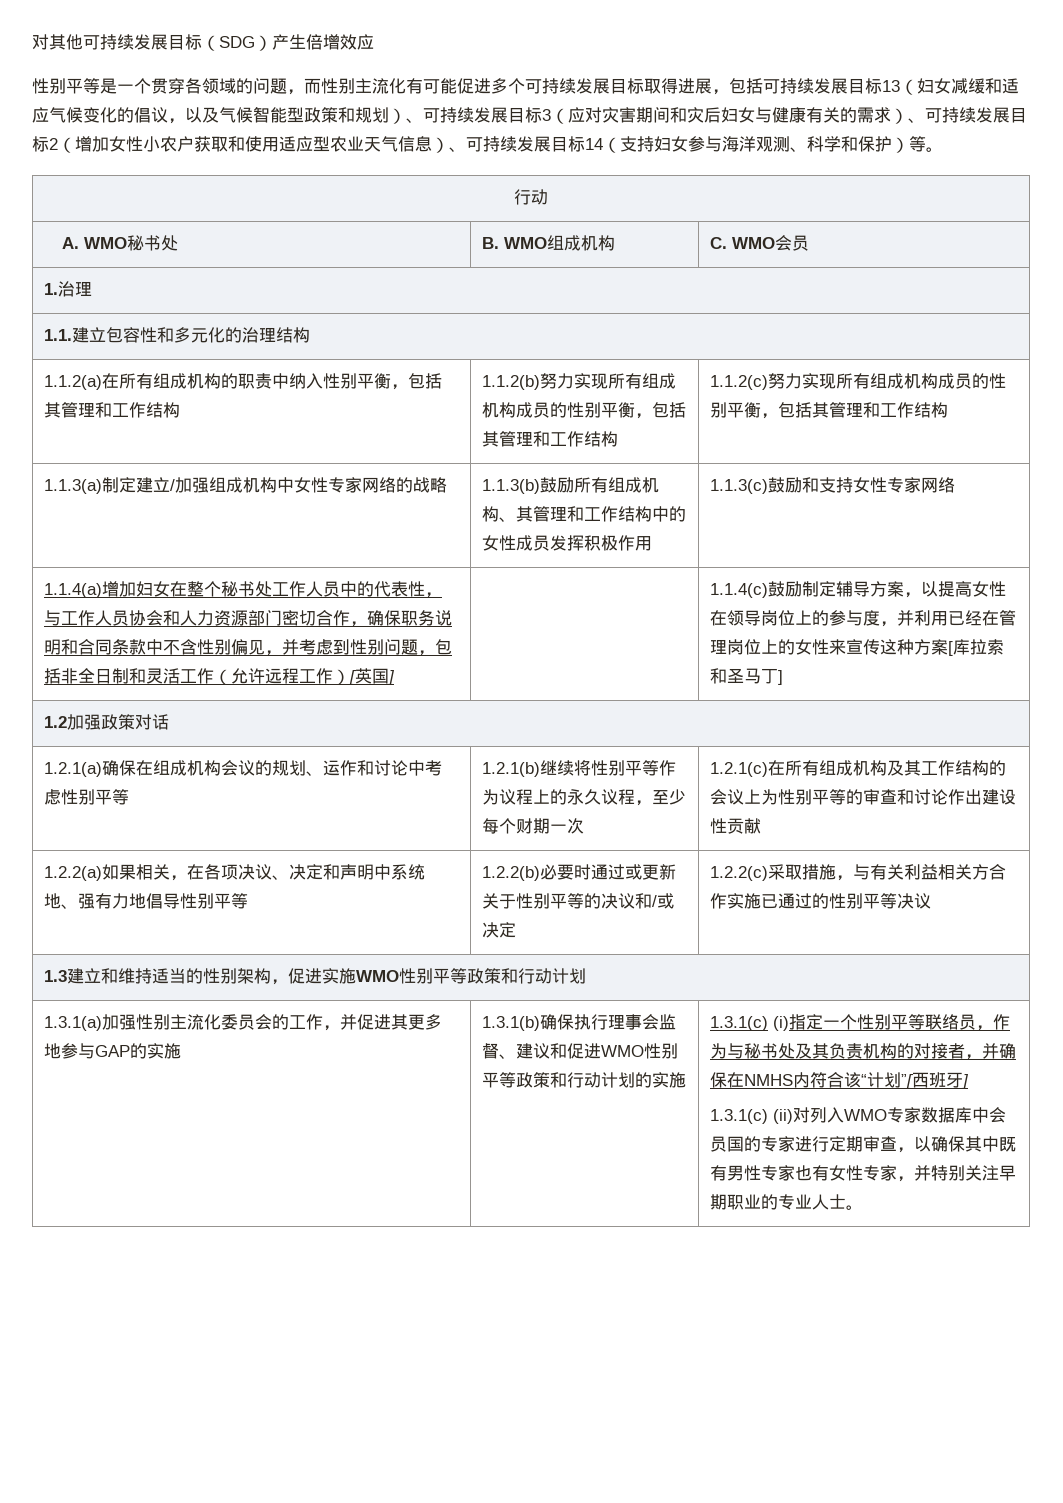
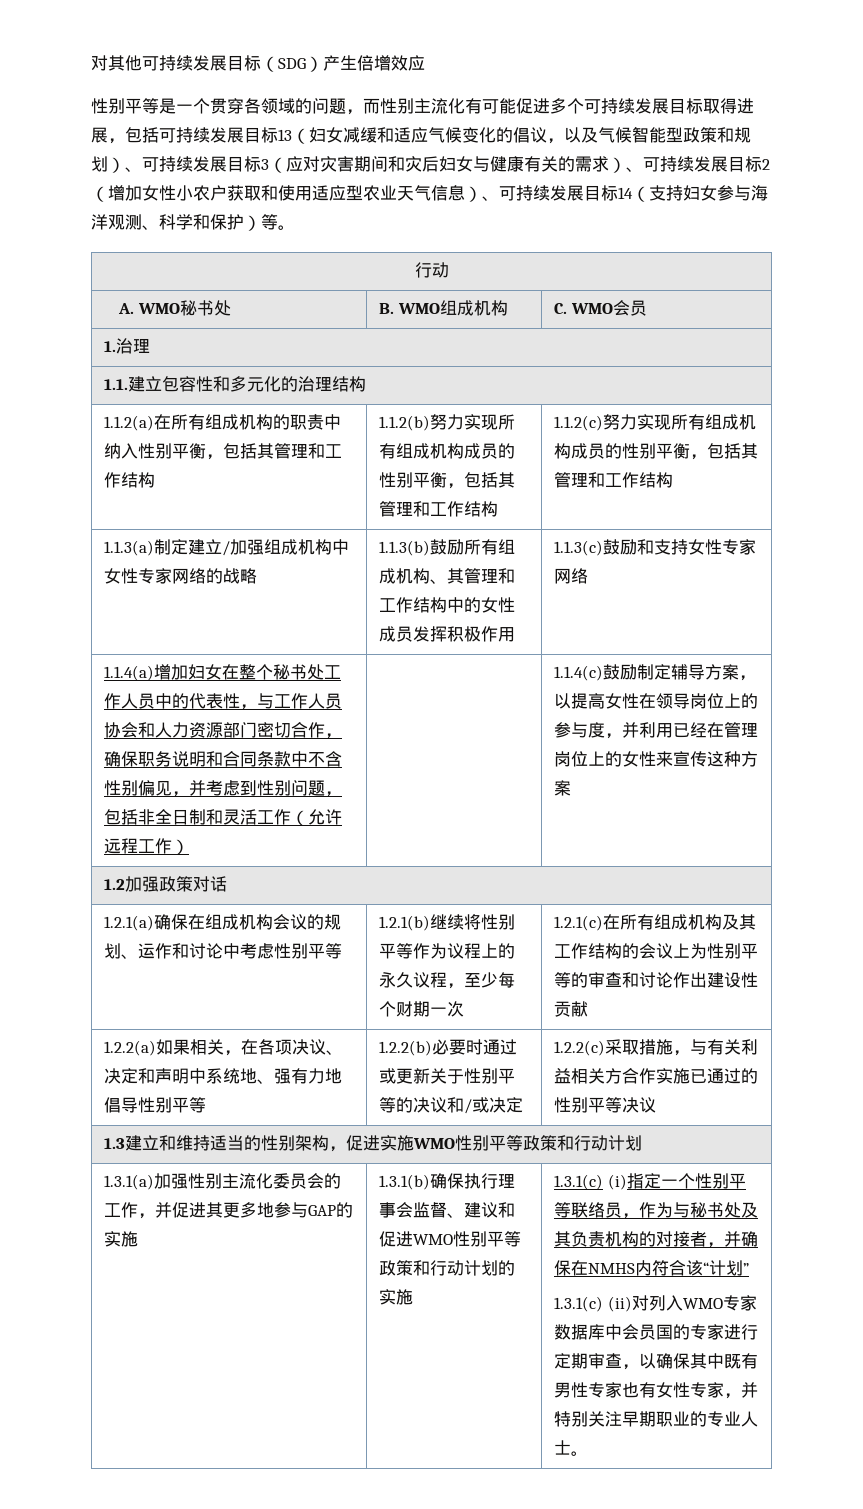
- 1.1.4(a)增加妇女在整个秘书处工作人员中的代表性，与工作人员协会和人力资源部门密切合作，确保职务说明和合同条款中不含性别偏见，并考虑到性别问题，包括非全日制和灵活工作（允许远程工作）[英国]
+ 1.1.4(a)增加妇女在整个秘书处工作人员中的代表性，与工作人员协会和人力资源部门密切合作，确保职务说明和合同条款中不含性别偏见，并考虑到性别问题，包括非全日制和灵活工作（允许远程工作）
- 1.1.4(c)鼓励制定辅导方案，以提高女性在领导岗位上的参与度，并利用已经在管理岗位上的女性来宣传这种方案[库拉索和圣马丁]
+ 1.1.4(c)鼓励制定辅导方案，以提高女性在领导岗位上的参与度，并利用已经在管理岗位上的女性来宣传这种方案
- 1.3.1(c) (i)指定一个性别平等联络员，作为与秘书处及其负责机构的对接者，并确保在NMHS内符合该“计划”[西班牙]
+ 1.3.1(c) (i)指定一个性别平等联络员，作为与秘书处及其负责机构的对接者，并确保在NMHS内符合该“计划”

